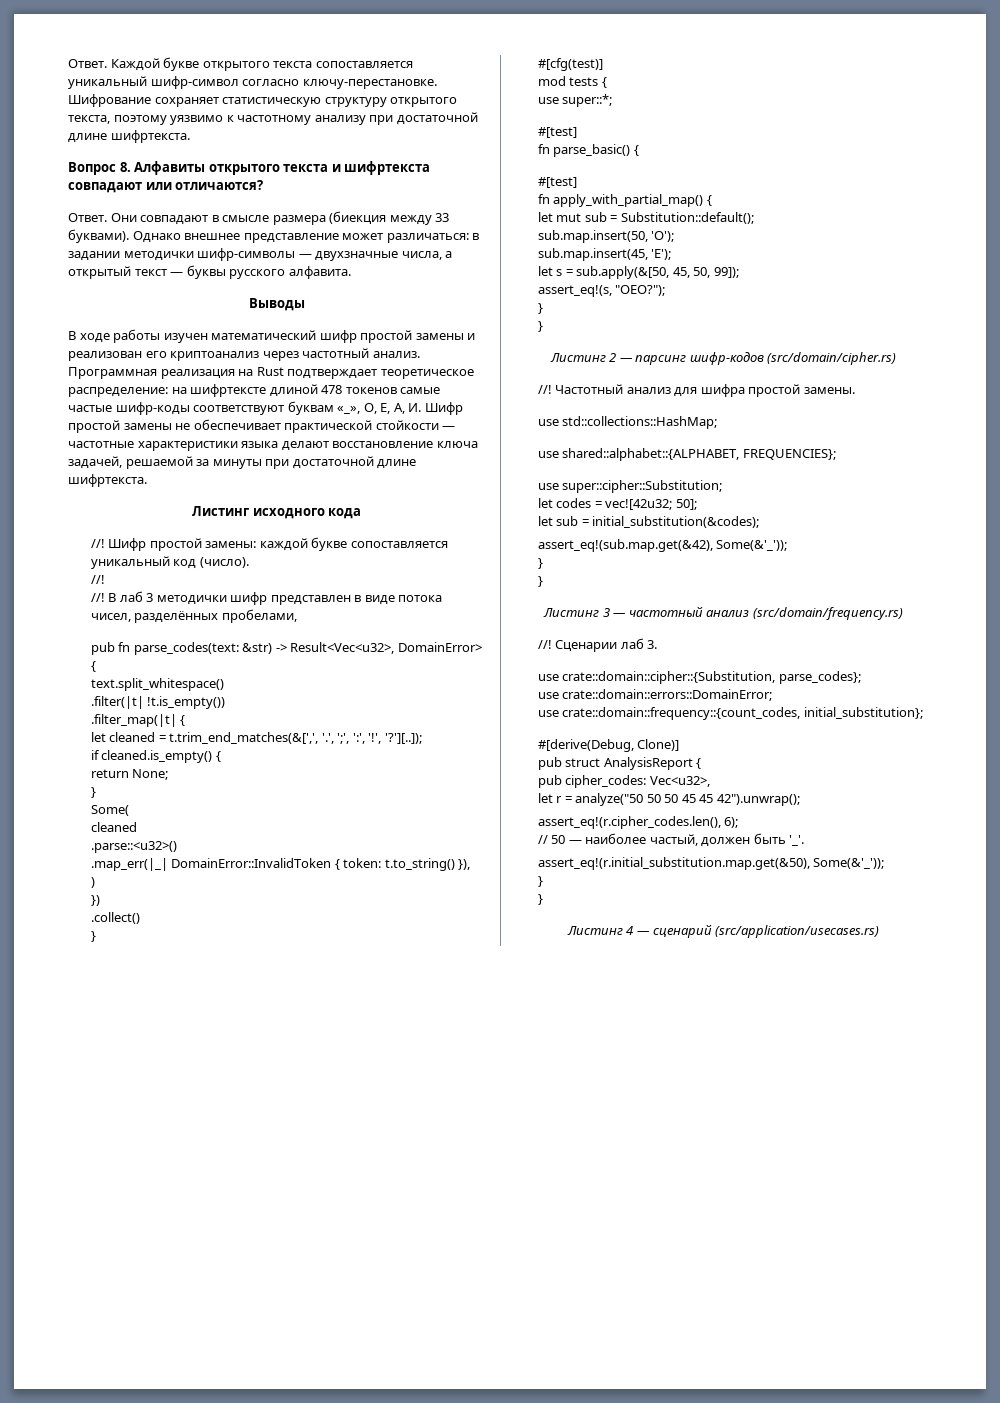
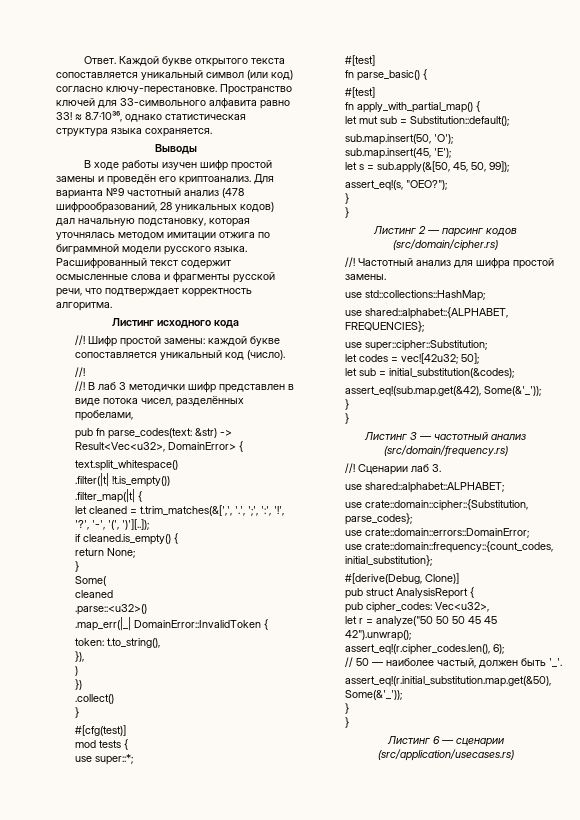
- Каждой букве открытого текста сопоставляется уникальный шифр-символ согласно ключу-перестановке. Шифрование сохраняет статистическую структуру открытого текста, поэтому уязвимо к частотному анализу при достаточной длине шифртекста.
- Вопрос 8. Алфавиты открытого текста и шифртекста совпадают или отличаются?
- Ответ. Они совпадают в смысле размера (биекция между 33 буквами). Однако внешнее представление может различаться: в задании методички шифр-символы — двухзначные числа, а открытый текст — буквы русского алфавита.
+ Каждой букве открытого текста сопоставляется уникальный символ (или код) согласно ключу-перестановке. Пространство ключей для 33-символьного алфавита равно 33! ≈ 8.7·10³⁶, однако статистическая структура языка сохраняется.
- В ходе работы изучен математический шифр простой замены и реализован его криптоанализ через частотный анализ. Программная реализация на Rust подтверждает теоретическое распределение: на шифртексте длиной 478 токенов самые частые шифр-коды соответствуют буквам «_», О, Е, А, И. Шифр простой замены не обеспечивает практической стойкости — частотные характеристики языка делают восстановление ключа задачей, решаемой за минуты при достаточной длине шифртекста.
+ В ходе работы изучен шифр простой замены и проведён его криптоанализ. Для варианта №9 частотный анализ (478 шифрообразований, 28 уникальных кодов) дал начальную подстановку, которая уточнялась методом имитации отжига по биграммной модели русского языка. Расшифрованный текст содержит осмысленные слова и фрагменты русской речи, что подтверждает корректность алгоритма.
- let cleaned = t.trim_end_matches(&[',', '.', ';', ':', '!', '?'][..]);
+ let cleaned = t.trim_matches(&[',', '.', ';', ':', '!', '?', '-', '(', ')'][..]);
- .map_err(|_| DomainError::InvalidToken { token: t.to_string() }),
+ .map_err(|_| DomainError::InvalidToken {
+ token: t.to_string(),
+ }),
- Листинг 2 — парсинг шифр-кодов (src/domain/cipher.rs)
+ Листинг 2 — парсинг кодов (src/domain/cipher.rs)
+ use shared::alphabet::ALPHABET;
- Листинг 4 — сценарий (src/application/usecases.rs)
+ Листинг 6 — сценарии (src/application/usecases.rs)

